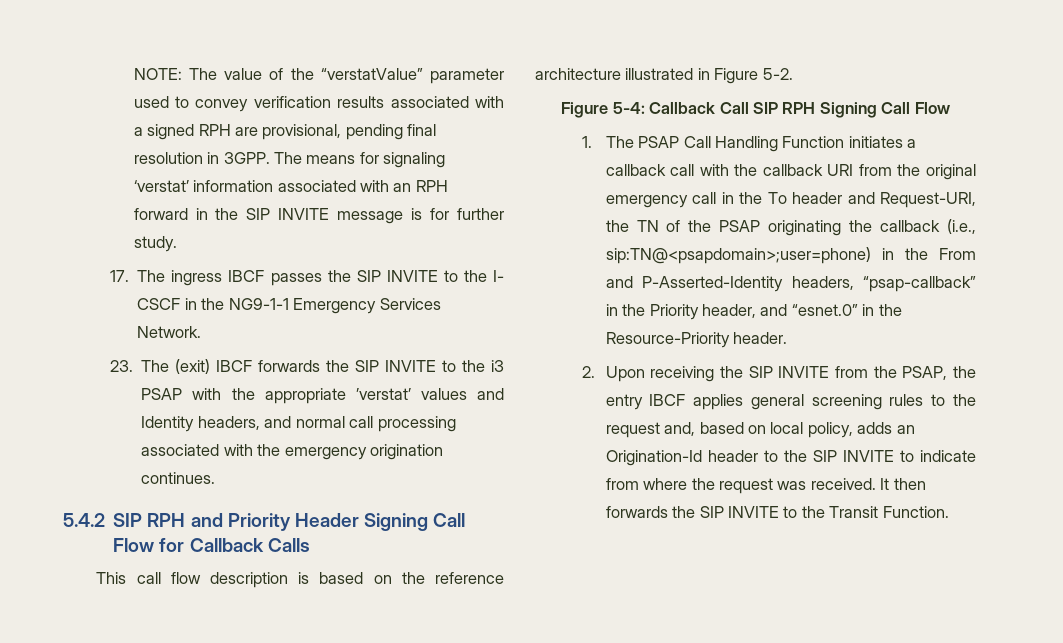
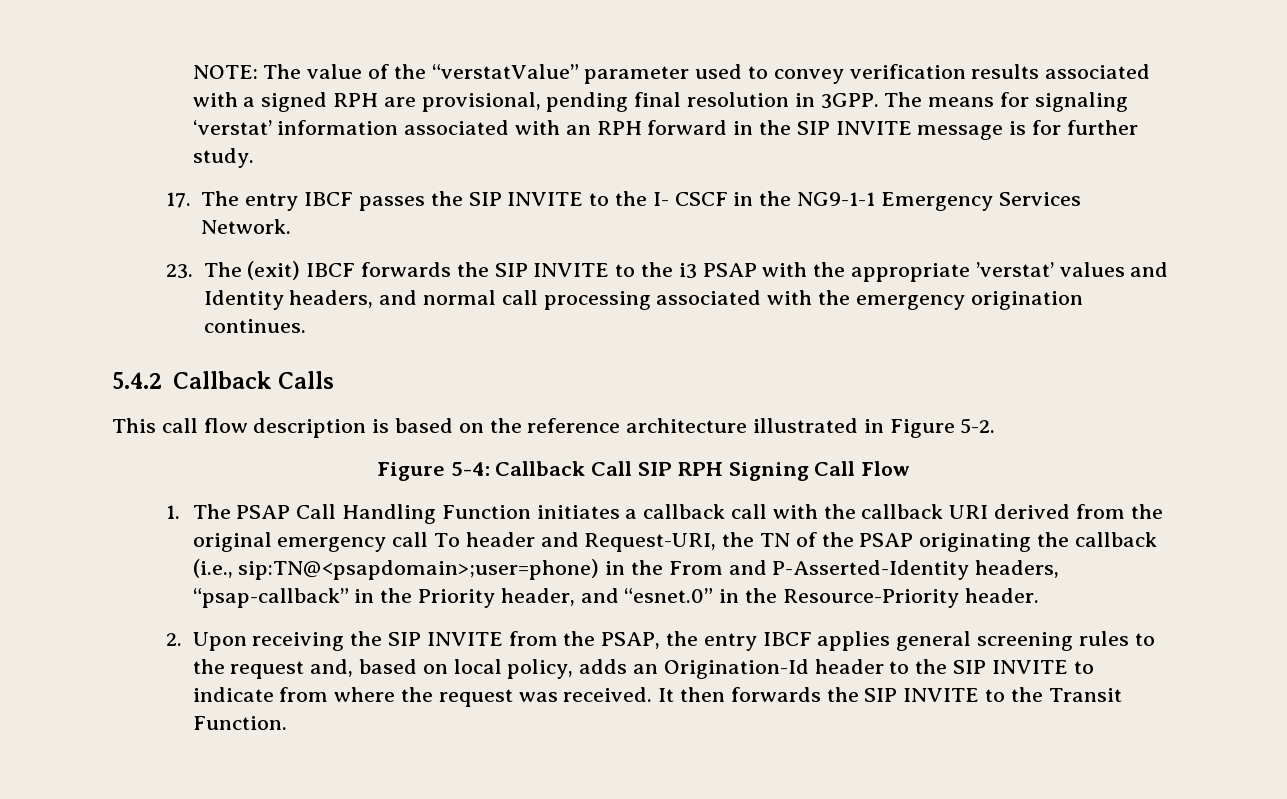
- 17. The ingress IBCF passes the SIP INVITE to the I- CSCF in the NG9-1-1 Emergency Services Network.
+ 17. The entry IBCF passes the SIP INVITE to the I- CSCF in the NG9-1-1 Emergency Services Network.
- 5.4.2 SIP RPH and Priority Header Signing Call Flow for Callback Calls
+ 5.4.2 Callback Calls
- 1. The PSAP Call Handling Function initiates a callback call with the callback URI from the original emergency call in the To header and Request-URI, the TN of the PSAP originating the callback (i.e., sip:TN@<psapdomain>;user=phone) in the From and P-Asserted-Identity headers, “psap-callback” in the Priority header, and “esnet.0” in the Resource-Priority header.
+ 1. The PSAP Call Handling Function initiates a callback call with the callback URI derived from the original emergency call To header and Request-URI, the TN of the PSAP originating the callback (i.e., sip:TN@<psapdomain>;user=phone) in the From and P-Asserted-Identity headers, “psap-callback” in the Priority header, and “esnet.0” in the Resource-Priority header.

